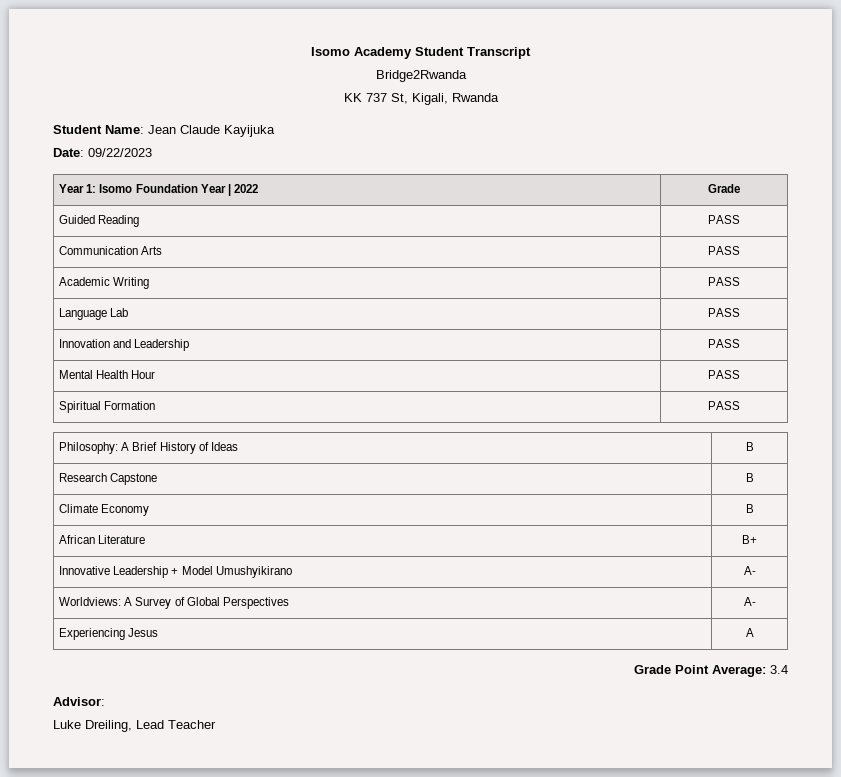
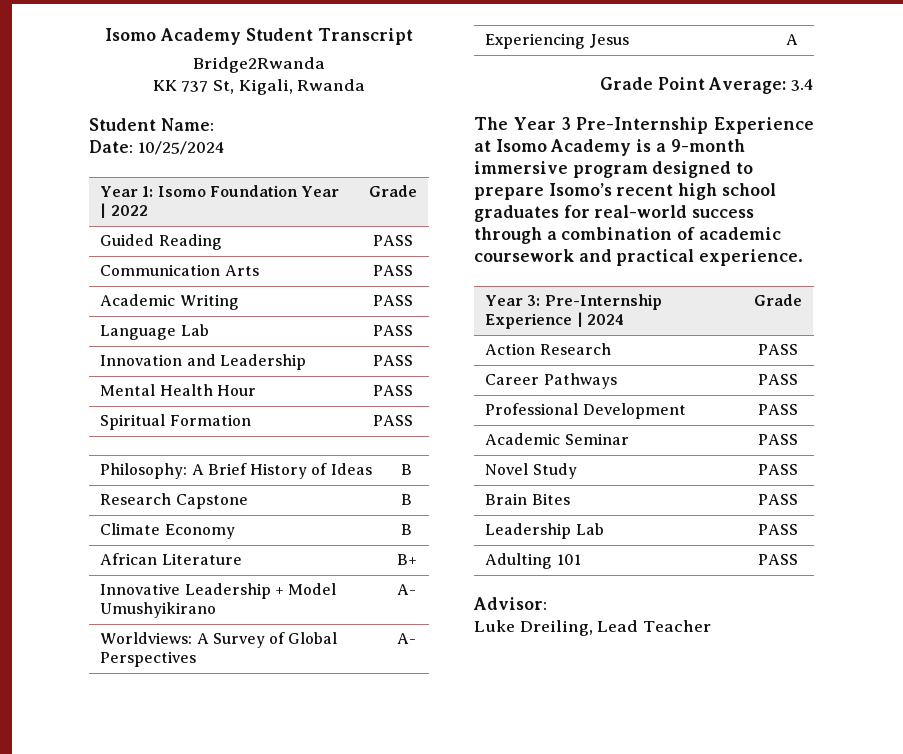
- Student Name: Jean Claude Kayijuka
+ Student Name:
- Date: 09/22/2023
+ Date: 10/25/2024
+ The Year 3 Pre-Internship Experience at Isomo Academy is a 9-month immersive program designed to prepare Isomo’s recent high school graduates for real-world success through a combination of academic coursework and practical experience.
+ Year 3: Pre-Internship Experience | 2024 | Grade
+ Action Research | PASS
+ Career Pathways | PASS
+ Professional Development | PASS
+ Academic Seminar | PASS
+ Novel Study | PASS
+ Brain Bites | PASS
+ Leadership Lab | PASS
+ Adulting 101 | PASS

